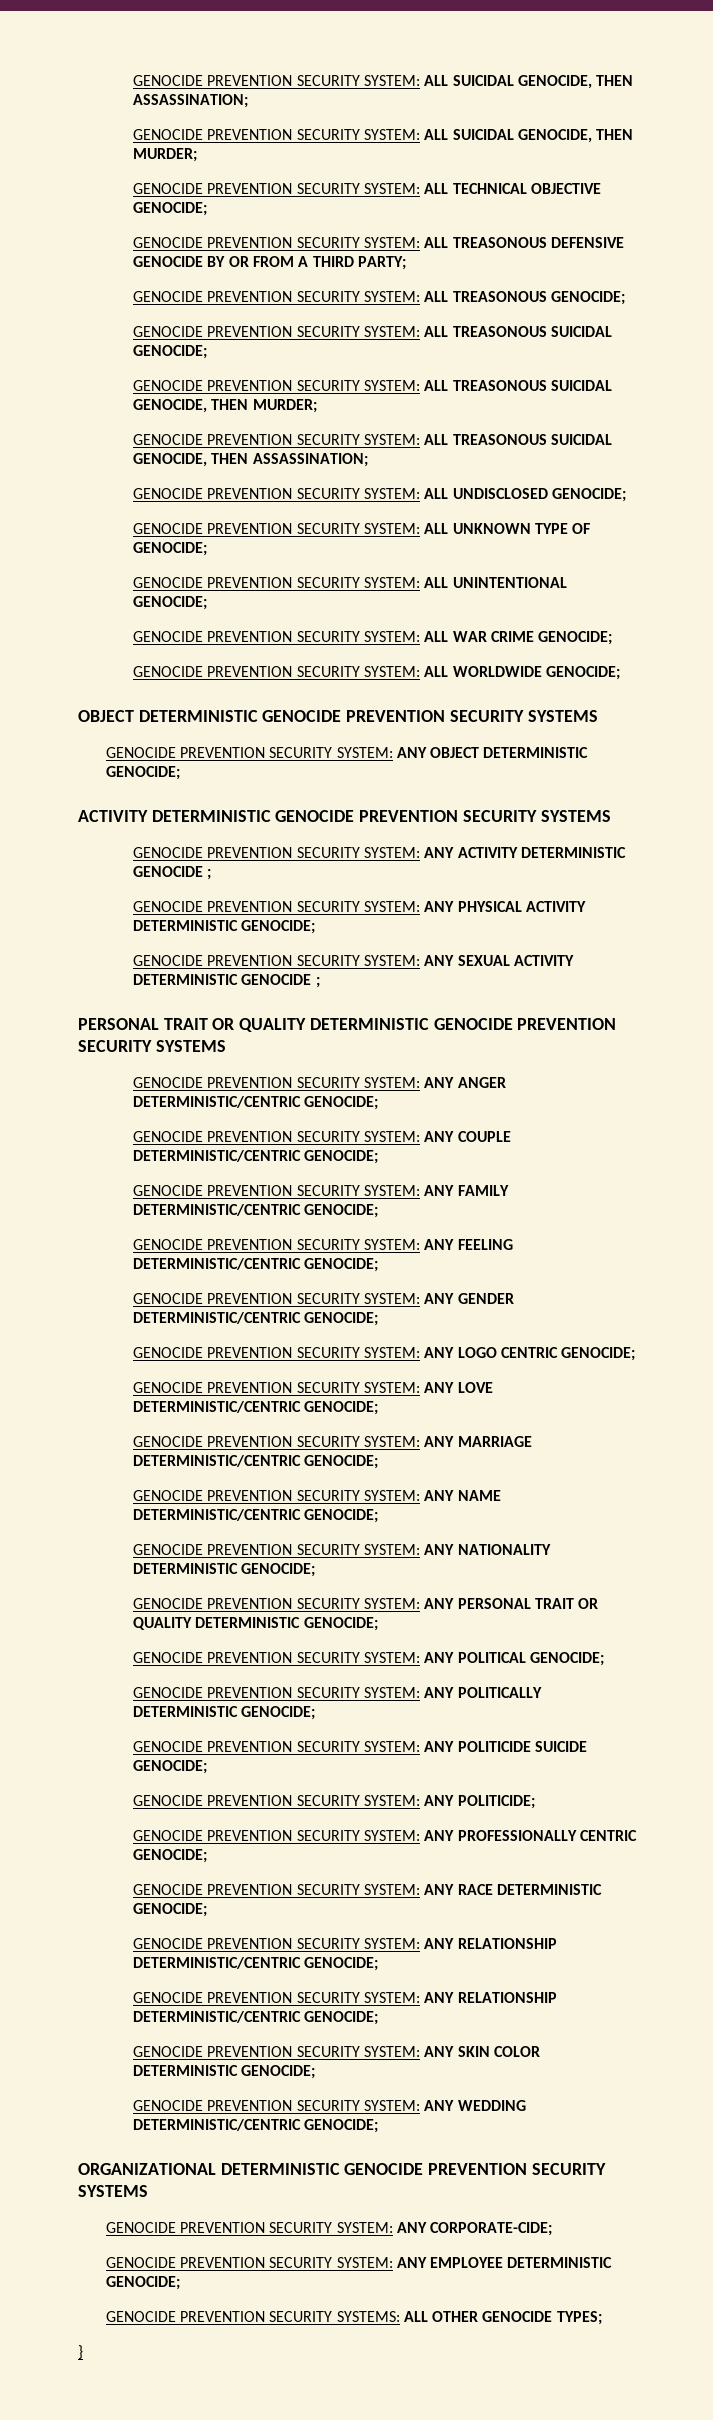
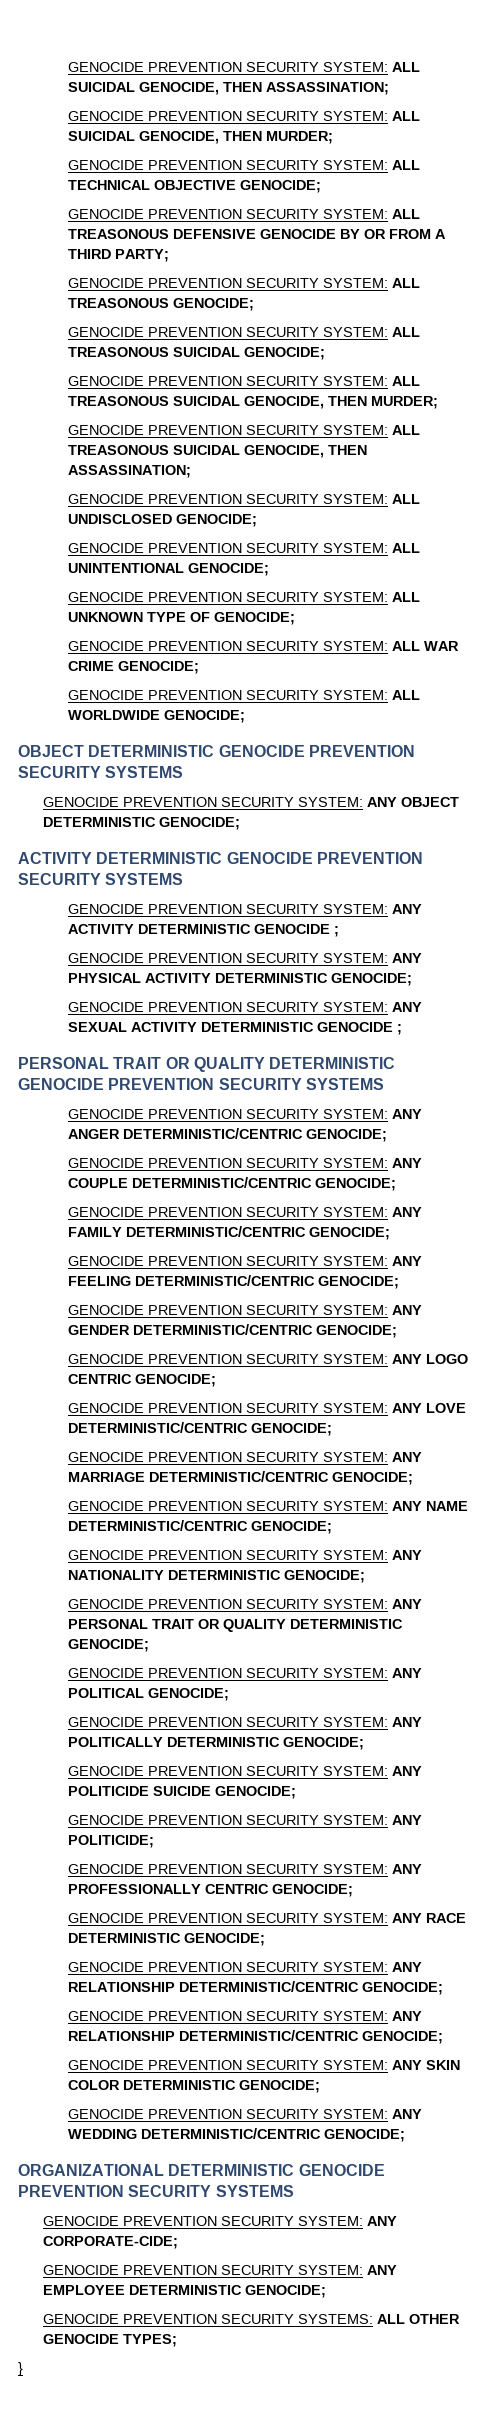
+ GENOCIDE PREVENTION SECURITY SYSTEM: ALL UNINTENTIONAL GENOCIDE;
  GENOCIDE PREVENTION SECURITY SYSTEM: ALL UNKNOWN TYPE OF GENOCIDE;
- GENOCIDE PREVENTION SECURITY SYSTEM: ALL UNINTENTIONAL GENOCIDE;

